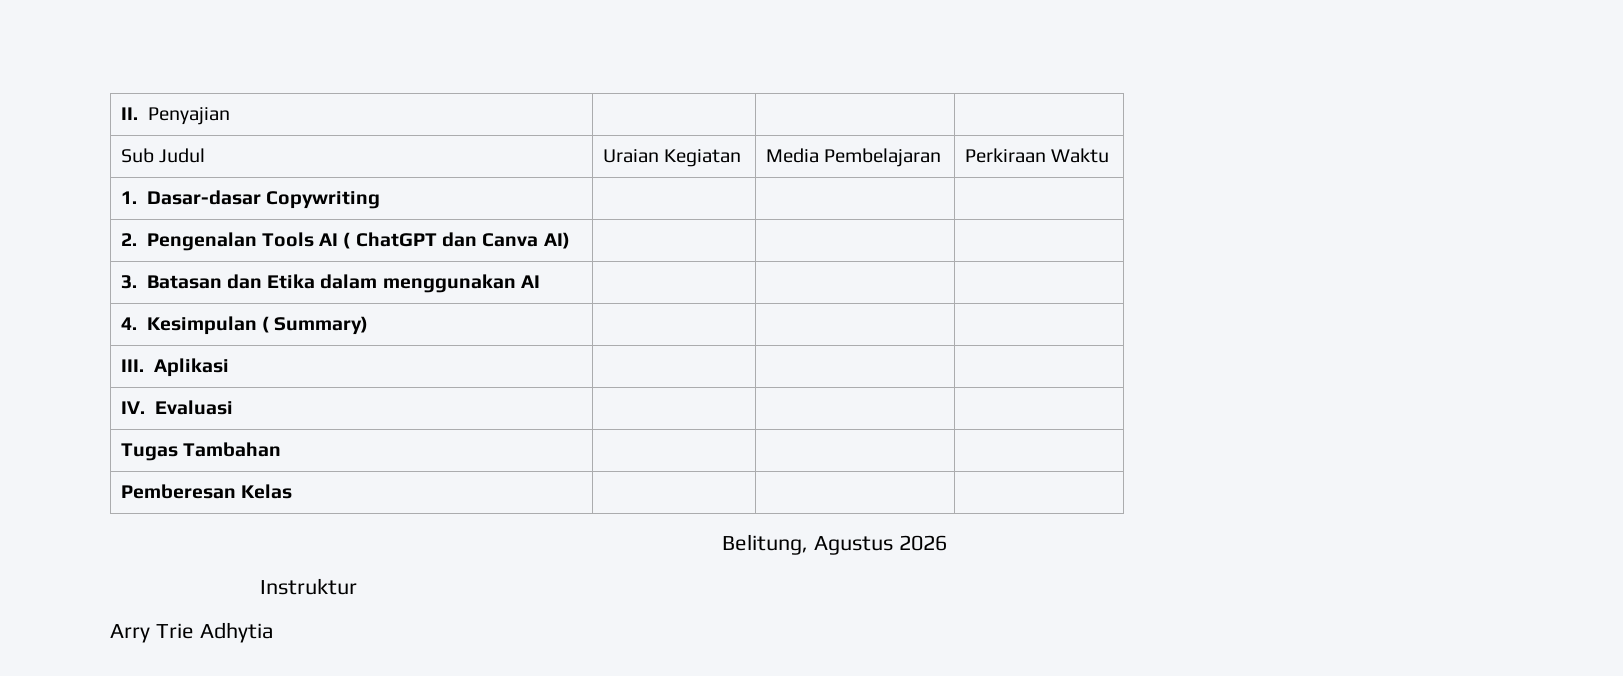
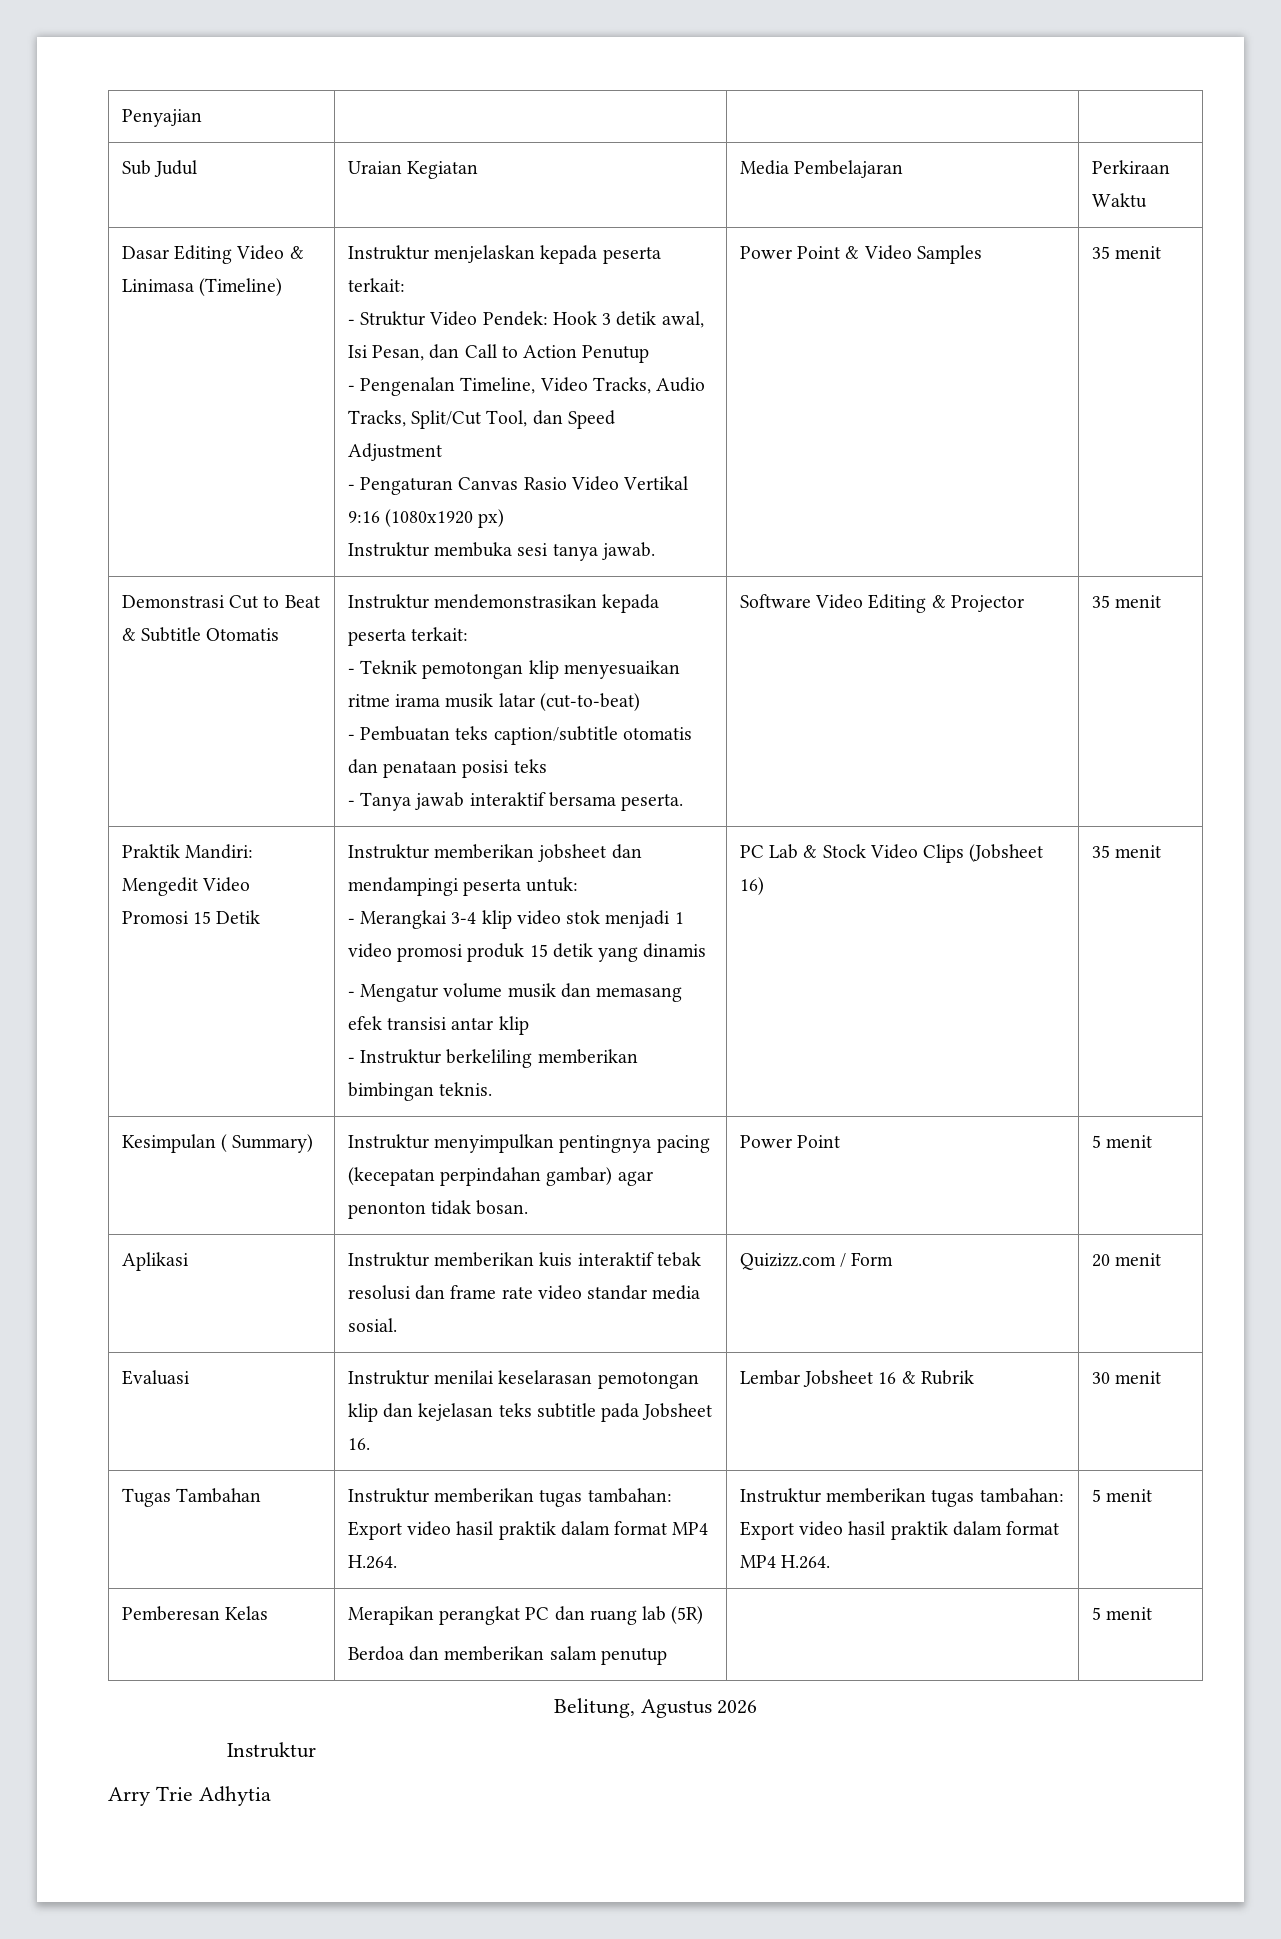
- II. Penyajian | | |
+ Penyajian | | |
- 1. Dasar-dasar Copywriting | | |
- 2. Pengenalan Tools AI ( ChatGPT dan Canva AI) | | |
- 3. Batasan dan Etika dalam menggunakan AI | | |
- 4. Kesimpulan ( Summary) | | |
- III. Aplikasi | | |
- IV. Evaluasi | | |
- Tugas Tambahan | | |
- Pemberesan Kelas | | |
+ Dasar Editing Video & Linimasa (Timeline) | Instruktur menjelaskan kepada peserta terkait:
+ - Struktur Video Pendek: Hook 3 detik awal, Isi Pesan, dan Call to Action Penutup
+ - Pengenalan Timeline, Video Tracks, Audio Tracks, Split/Cut Tool, dan Speed Adjustment
+ - Pengaturan Canvas Rasio Video Vertikal 9:16 (1080x1920 px)
+ Instruktur membuka sesi tanya jawab. | Power Point & Video Samples | 35 menit
+ Demonstrasi Cut to Beat & Subtitle Otomatis | Instruktur mendemonstrasikan kepada peserta terkait:
+ - Teknik pemotongan klip menyesuaikan ritme irama musik latar (cut-to-beat)
+ - Pembuatan teks caption/subtitle otomatis dan penataan posisi teks
+ - Tanya jawab interaktif bersama peserta. | Software Video Editing & Projector | 35 menit
+ Praktik Mandiri: Mengedit Video Promosi 15 Detik | Instruktur memberikan jobsheet dan mendampingi peserta untuk:
+ - Merangkai 3-4 klip video stok menjadi 1 video promosi produk 15 detik yang dinamis
+ - Mengatur volume musik dan memasang efek transisi antar klip
+ - Instruktur berkeliling memberikan bimbingan teknis. | PC Lab & Stock Video Clips (Jobsheet 16) | 35 menit
+ Kesimpulan ( Summary) | Instruktur menyimpulkan pentingnya pacing (kecepatan perpindahan gambar) agar penonton tidak bosan. | Power Point | 5 menit
+ Aplikasi | Instruktur memberikan kuis interaktif tebak resolusi dan frame rate video standar media sosial. | Quizizz.com / Form | 20 menit
+ Evaluasi | Instruktur menilai keselarasan pemotongan klip dan kejelasan teks subtitle pada Jobsheet 16. | Lembar Jobsheet 16 & Rubrik | 30 menit
+ Tugas Tambahan | Instruktur memberikan tugas tambahan: Export video hasil praktik dalam format MP4 H.264. | Instruktur memberikan tugas tambahan: Export video hasil praktik dalam format MP4 H.264. | 5 menit
+ Pemberesan Kelas | Merapikan perangkat PC dan ruang lab (5R)
+ Berdoa dan memberikan salam penutup | | 5 menit

